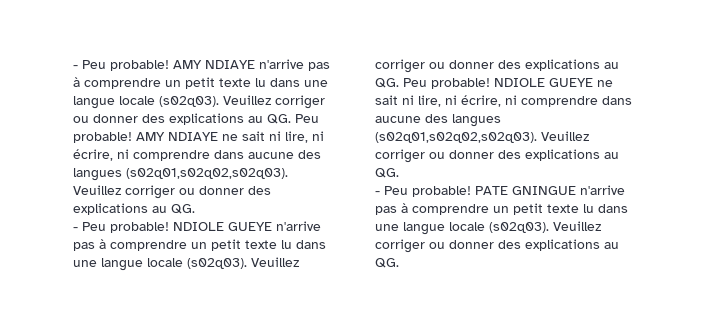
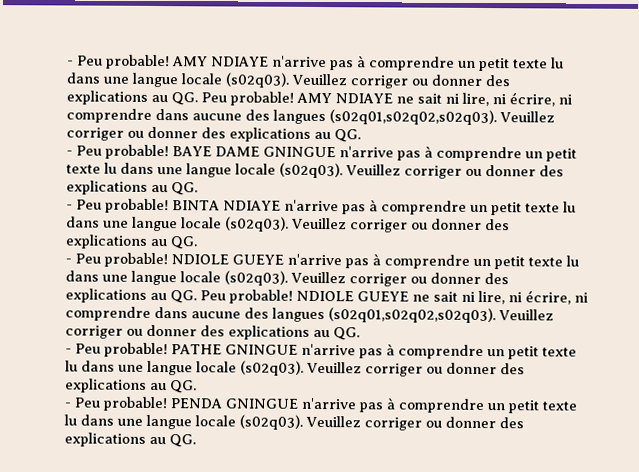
+ - Peu probable! BAYE DAME GNINGUE n'arrive pas à comprendre un petit texte lu dans une langue locale (s02q03). Veuillez corriger ou donner des explications au QG.
+ - Peu probable! BINTA NDIAYE n'arrive pas à comprendre un petit texte lu dans une langue locale (s02q03). Veuillez corriger ou donner des explications au QG.
- PATE GNINGUE n'arrive pas à comprendre un petit texte lu dans une langue locale (s02q03).
+ PATHE GNINGUE n'arrive pas à comprendre un petit texte lu dans une langue locale (s02q03).
+ - Peu probable! PENDA GNINGUE n'arrive pas à comprendre un petit texte lu dans une langue locale (s02q03). Veuillez corriger ou donner des explications au QG.

